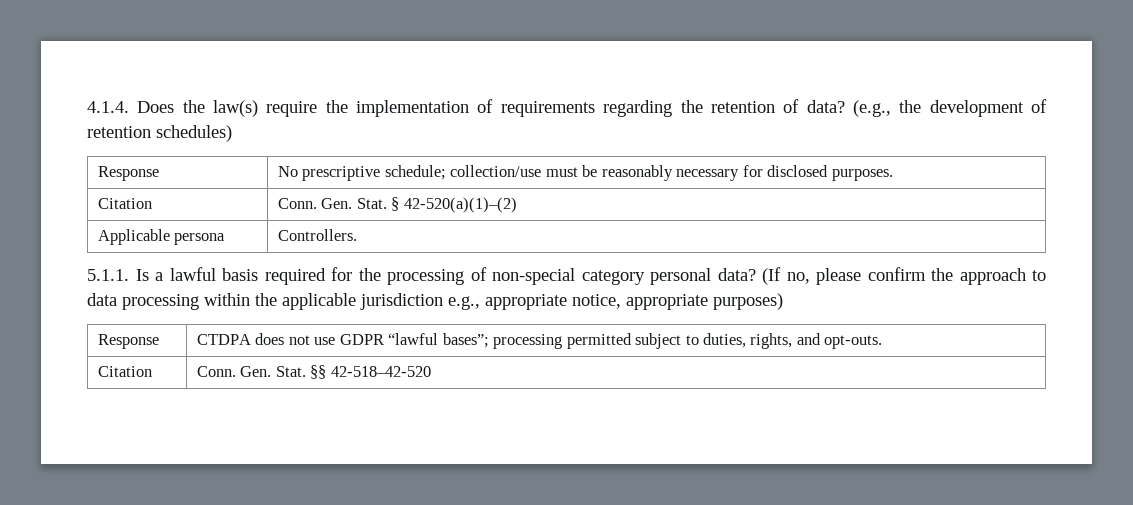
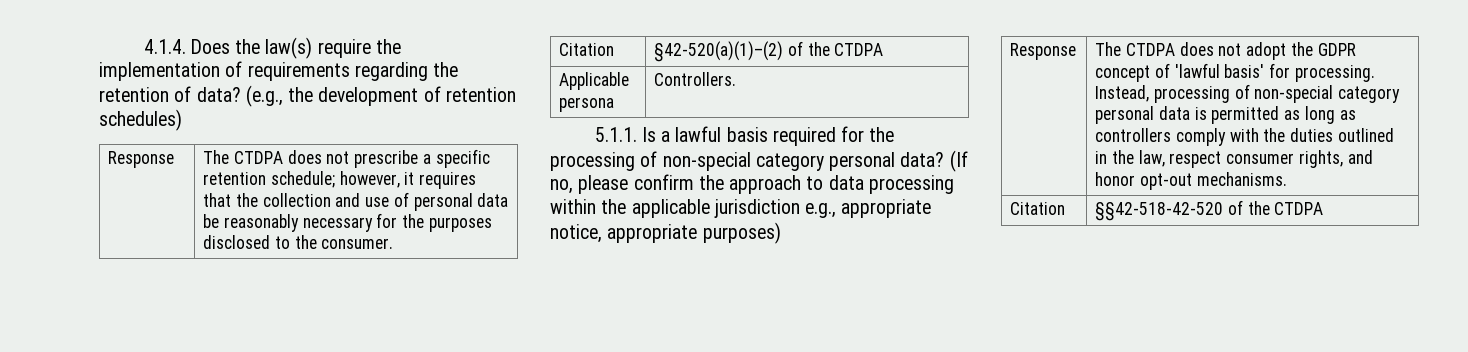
- Response | No prescriptive schedule; collection/use must be reasonably necessary for disclosed purposes.
- Citation | Conn. Gen. Stat. § 42‑520(a)(1)–(2)
+ Response | The CTDPA does not prescribe a specific retention schedule; however, it requires that the collection and use of personal data be reasonably necessary for the purposes disclosed to the consumer.
+ Citation | §42‑520(a)(1)–(2) of the CTDPA
- CTDPA does not use GDPR “lawful bases”; processing permitted subject to duties, rights, and opt‑outs.
- Citation | Conn. Gen. Stat. §§ 42‑518–42‑520
+ The CTDPA does not adopt the GDPR concept of 'lawful basis' for processing. Instead, processing of non-special category personal data is permitted as long as controllers comply with the duties outlined in the law, respect consumer rights, and honor opt-out mechanisms.
+ Citation | §§42‑518-42‑520 of the CTDPA

